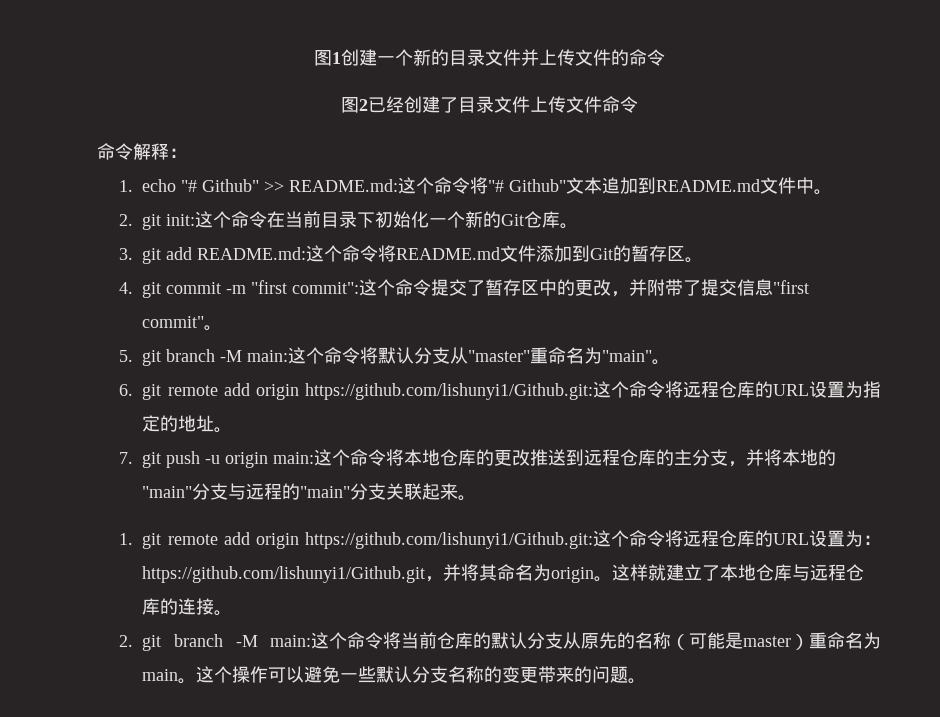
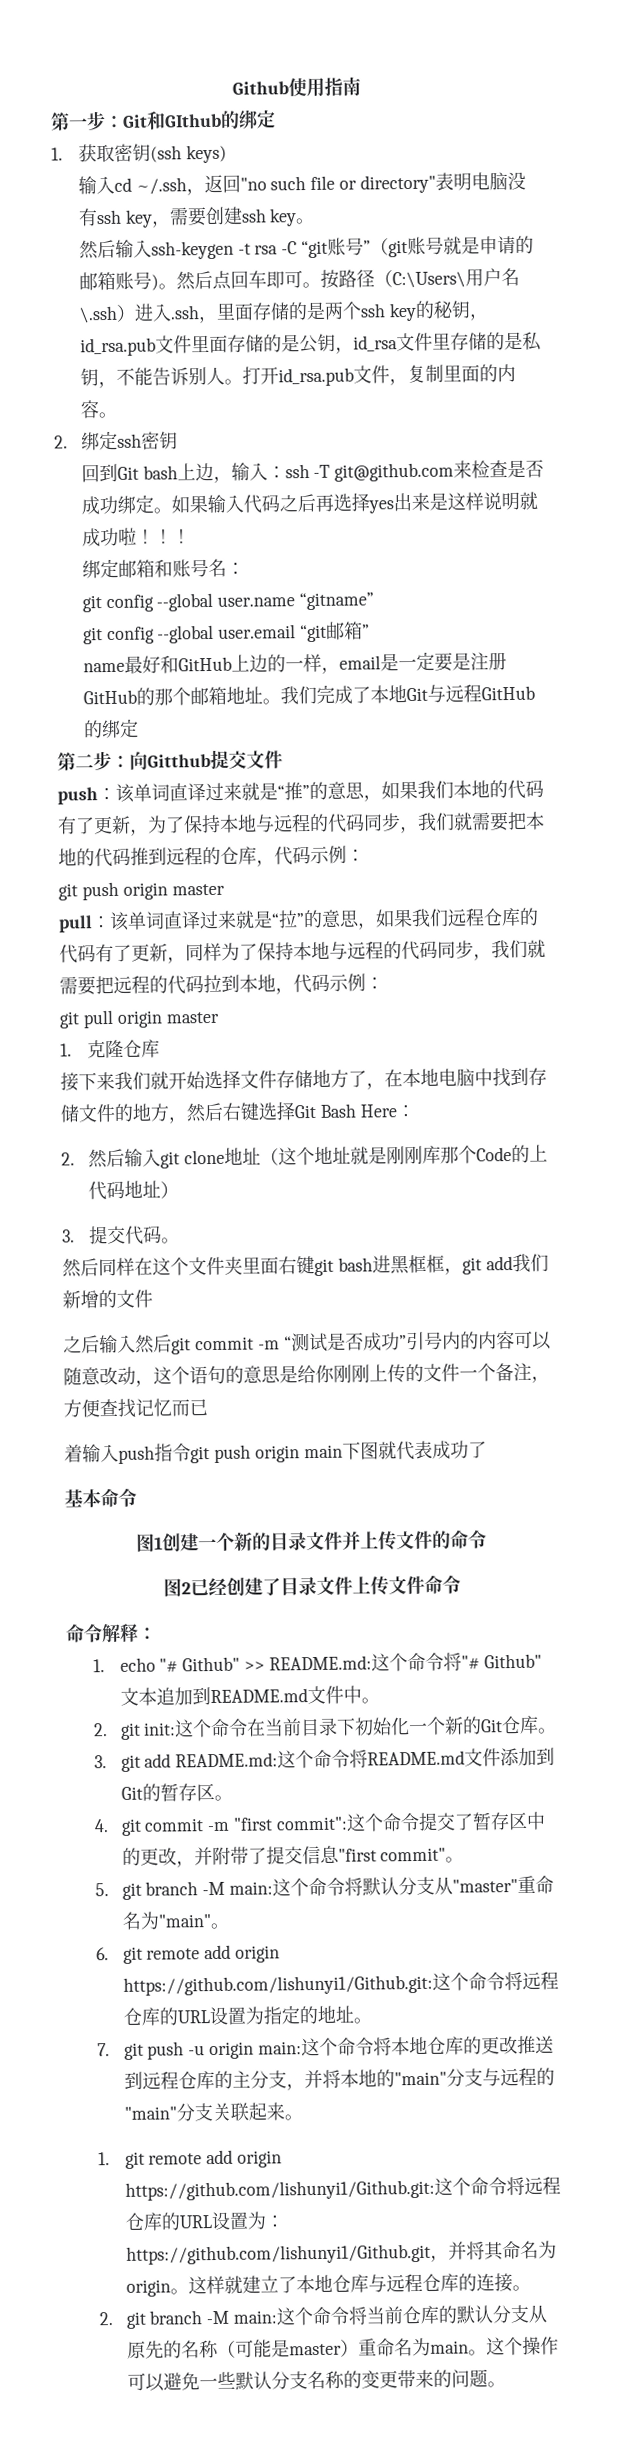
+ Github使用指南
+ 第一步：Git和GIthub的绑定
+ 1.获取密钥(ssh keys)
+ 输入cd ~/.ssh，返回"no such file or directory"表明电脑没有ssh key，需要创建ssh key。
+ 然后输入ssh-keygen -t rsa -C “git账号”（git账号就是申请的邮箱账号)。然后点回车即可。按路径（C:\Users\用户名\.ssh）进入.ssh，里面存储的是两个ssh key的秘钥，id_rsa.pub文件里面存储的是公钥，id_rsa文件里存储的是私钥，不能告诉别人。打开id_rsa.pub文件，复制里面的内容。
+ 2.绑定ssh密钥
+ 回到Git bash上边，输入：ssh -T git@github.com来检查是否成功绑定。如果输入代码之后再选择yes出来是这样说明就成功啦！！！
+ 绑定邮箱和账号名：
+ git config --global user.name “gitname”
+ git config --global user.email “git邮箱”
+ name最好和GitHub上边的一样，email是一定要是注册GitHub的那个邮箱地址。我们完成了本地Git与远程GitHub的绑定
+ 第二步：向Gitthub提交文件
+ push：该单词直译过来就是“推”的意思，如果我们本地的代码有了更新，为了保持本地与远程的代码同步，我们就需要把本地的代码推到远程的仓库，代码示例：
+ git push origin master
+ pull：该单词直译过来就是“拉”的意思，如果我们远程仓库的代码有了更新，同样为了保持本地与远程的代码同步，我们就需要把远程的代码拉到本地，代码示例：
+ git pull origin master
+ 1.克隆仓库
+ 接下来我们就开始选择文件存储地方了，在本地电脑中找到存储文件的地方，然后右键选择Git Bash Here：
+ 2.然后输入git clone地址（这个地址就是刚刚库那个Code的上代码地址）
+ 3.提交代码。
+ 然后同样在这个文件夹里面右键git bash进黑框框，git add我们新增的文件
+ 之后输入然后git commit -m “测试是否成功”引号内的内容可以随意改动，这个语句的意思是给你刚刚上传的文件一个备注，方便查找记忆而已
+ 着输入push指令git push origin main下图就代表成功了
+ 基本命令

